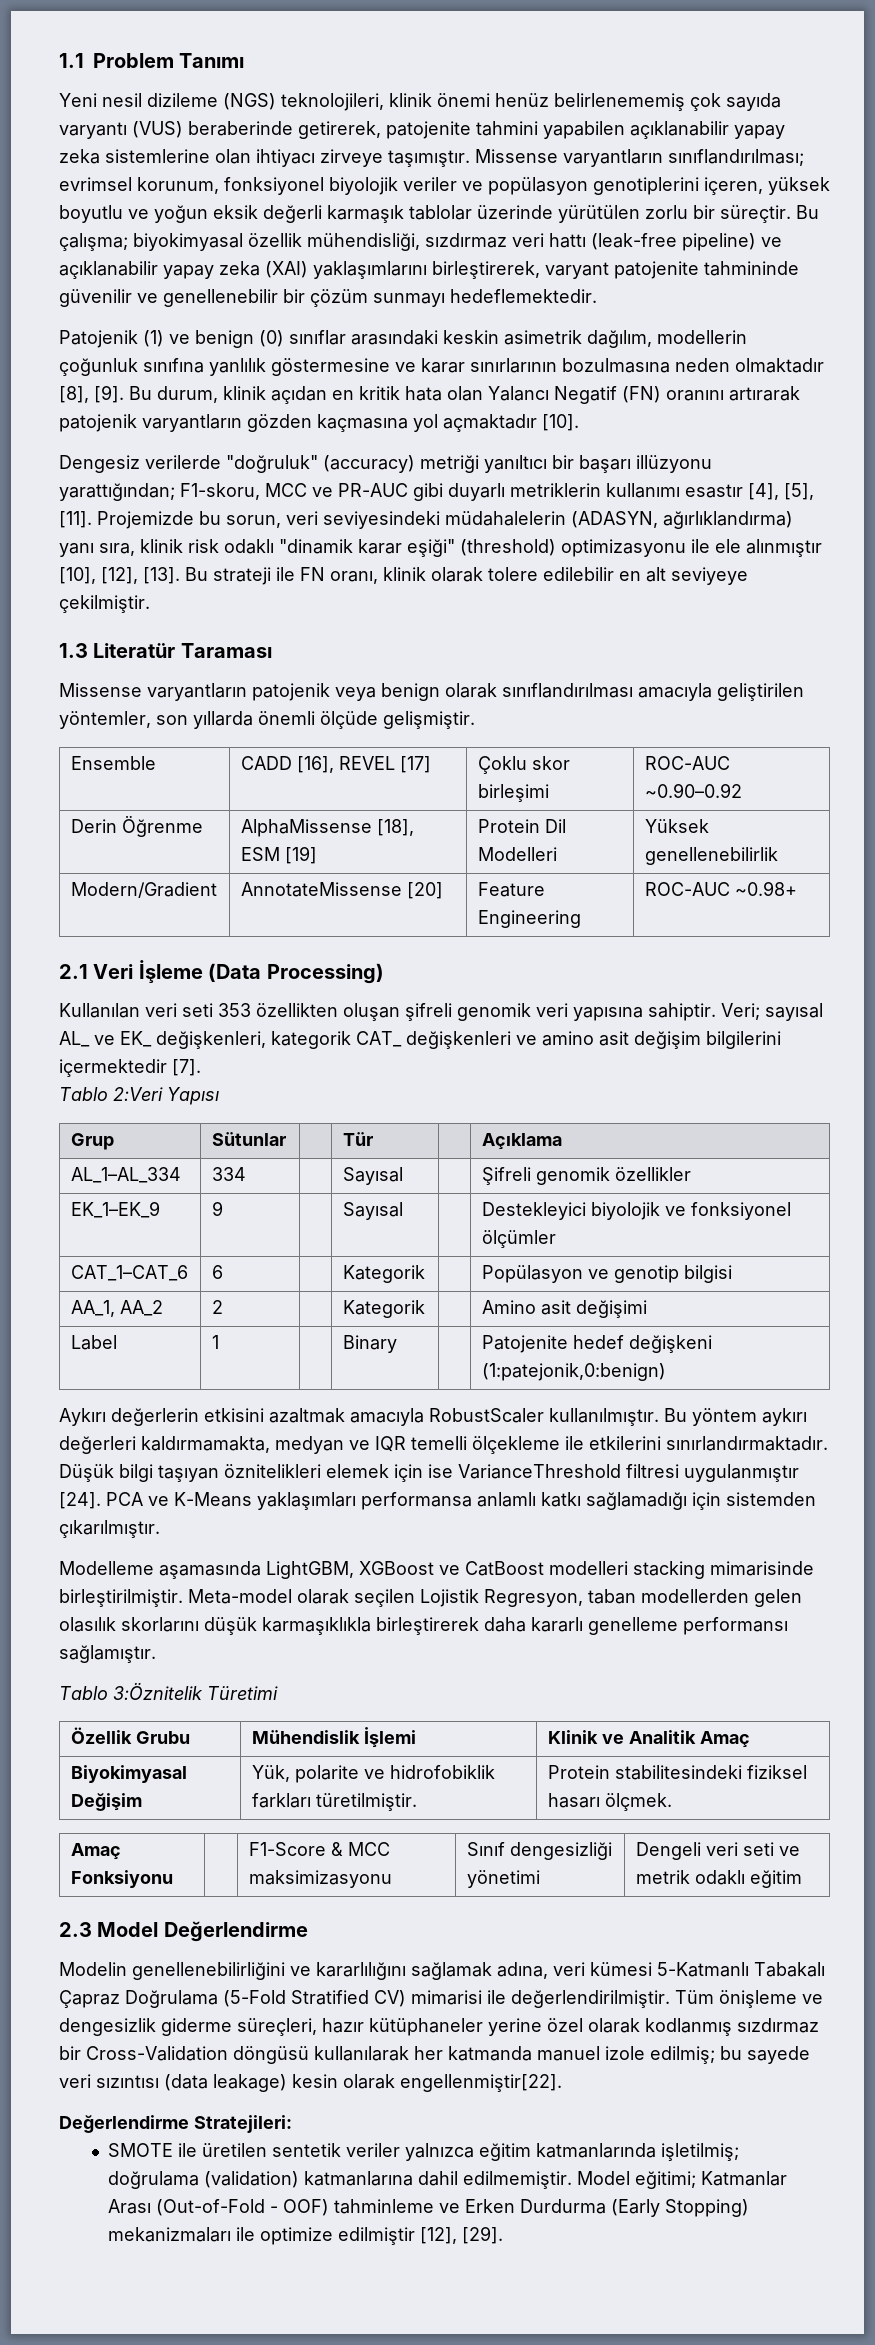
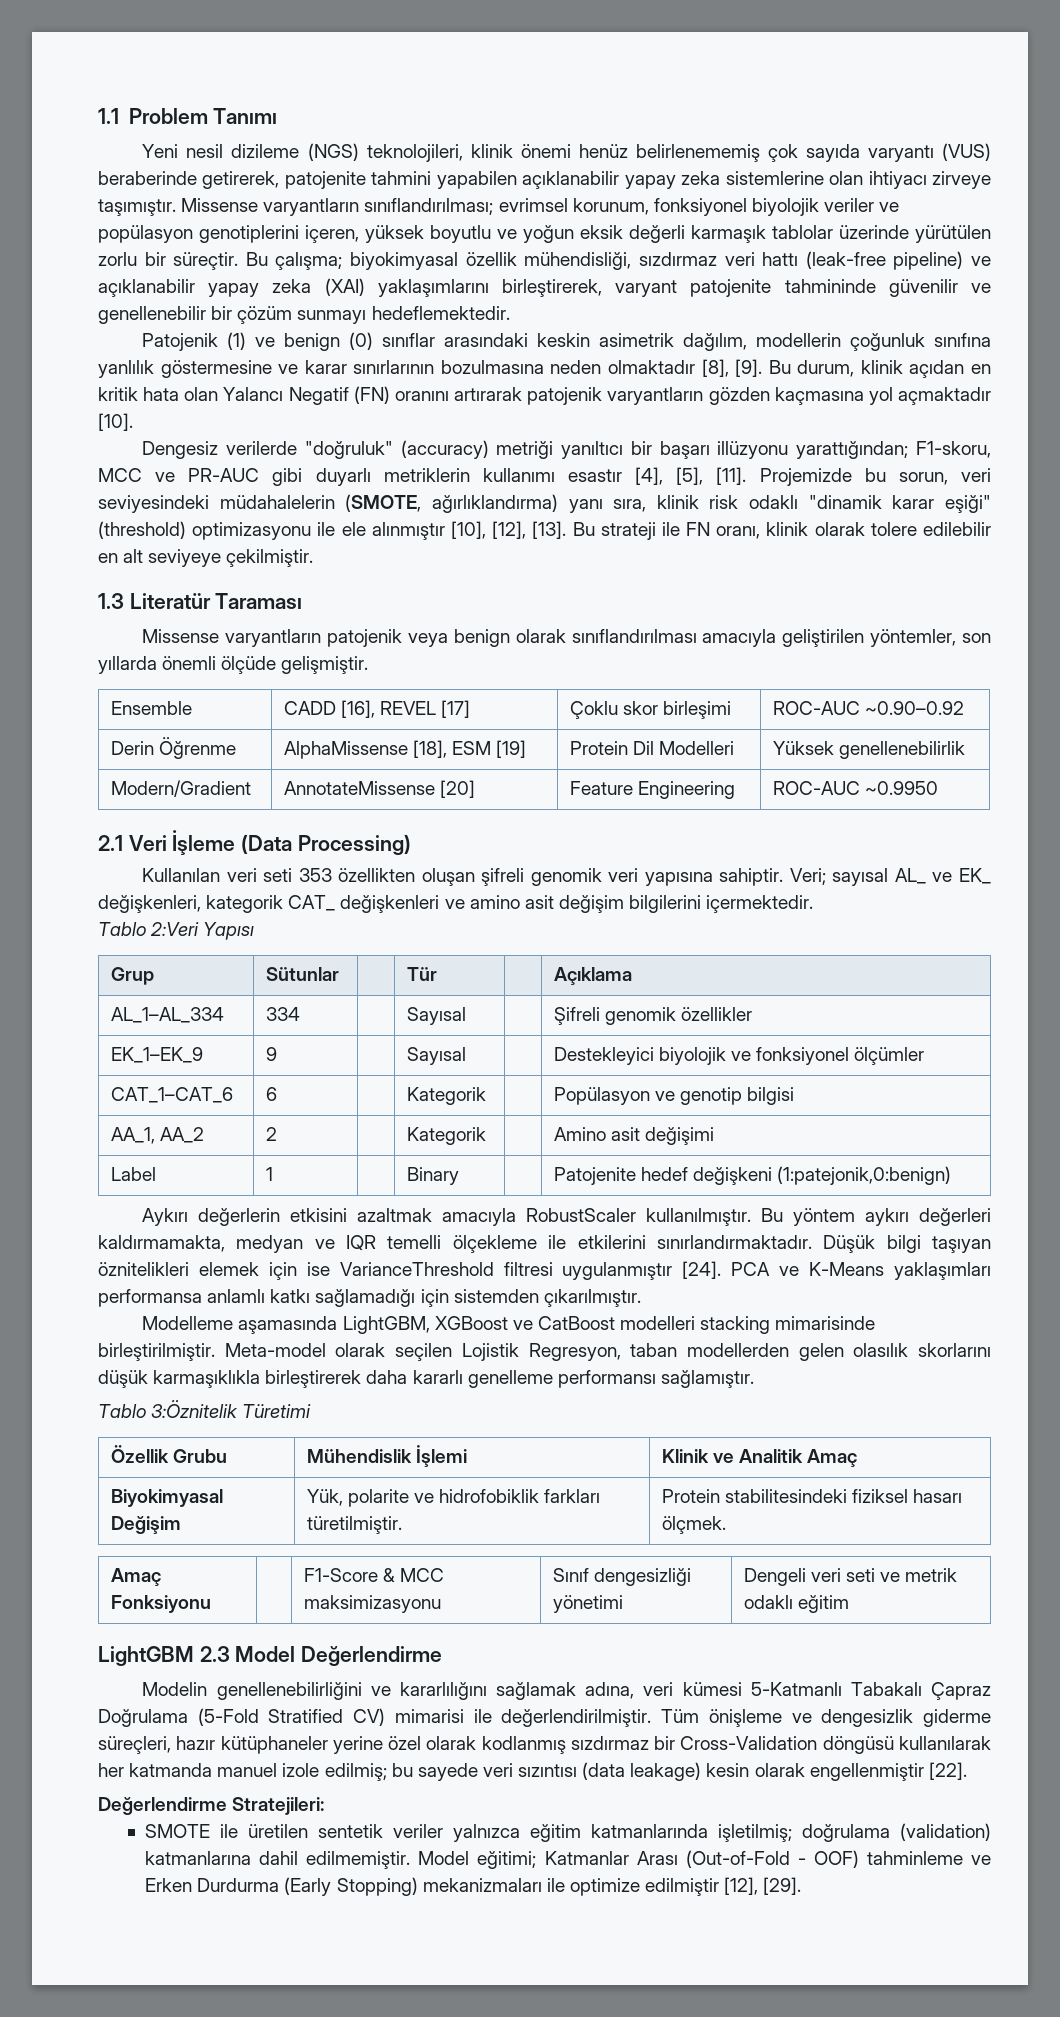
- Projemizde bu sorun, veri seviyesindeki müdahalelerin (ADASYN, ağırlıklandırma) yanı sıra, klinik risk odaklı "dinamik karar eşiği" (threshold) optimizasyonu ile ele alınmıştır [10], [12], [13].
+ Projemizde bu sorun, veri seviyesindeki müdahalelerin (SMOTE, ağırlıklandırma) yanı sıra, klinik risk odaklı "dinamik karar eşiği" (threshold) optimizasyonu ile ele alınmıştır [10], [12], [13].
- Modern/Gradient | AnnotateMissense [20] | Feature Engineering | ROC-AUC ~0.98+
+ Modern/Gradient | AnnotateMissense [20] | Feature Engineering | ROC-AUC ~0.9950
- Veri; sayısal AL_ ve EK_ değişkenleri, kategorik CAT_ değişkenleri ve amino asit değişim bilgilerini içermektedir [7].
+ Veri; sayısal AL_ ve EK_ değişkenleri, kategorik CAT_ değişkenleri ve amino asit değişim bilgilerini içermektedir.
- 2.3 Model Değerlendirme
+ LightGBM 2.3 Model Değerlendirme
- Tüm önişleme ve dengesizlik giderme süreçleri, hazır kütüphaneler yerine özel olarak kodlanmış sızdırmaz bir Cross-Validation döngüsü kullanılarak her katmanda manuel izole edilmiş; bu sayede veri sızıntısı (data leakage) kesin olarak engellenmiştir[22].
+ Tüm önişleme ve dengesizlik giderme süreçleri, hazır kütüphaneler yerine özel olarak kodlanmış sızdırmaz bir Cross-Validation döngüsü kullanılarak her katmanda manuel izole edilmiş; bu sayede veri sızıntısı (data leakage) kesin olarak engellenmiştir [22].

